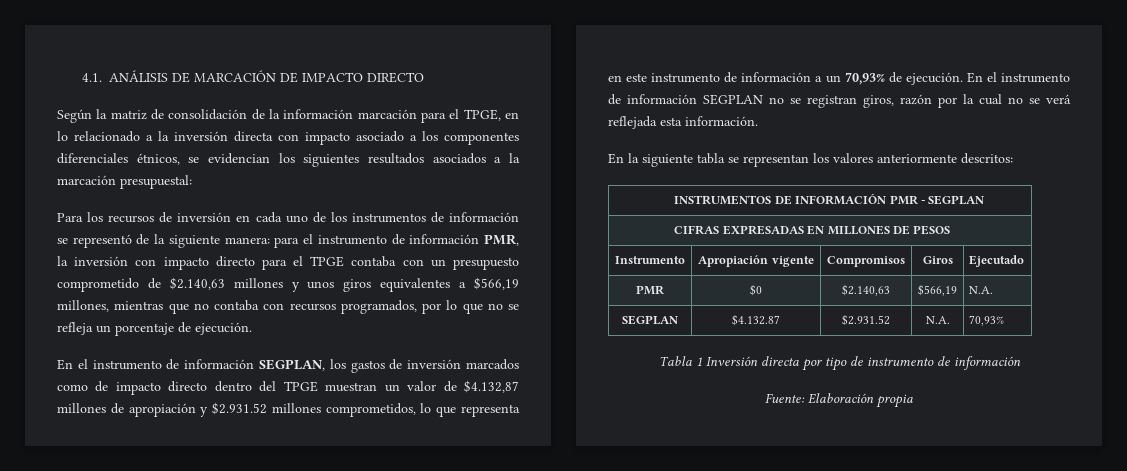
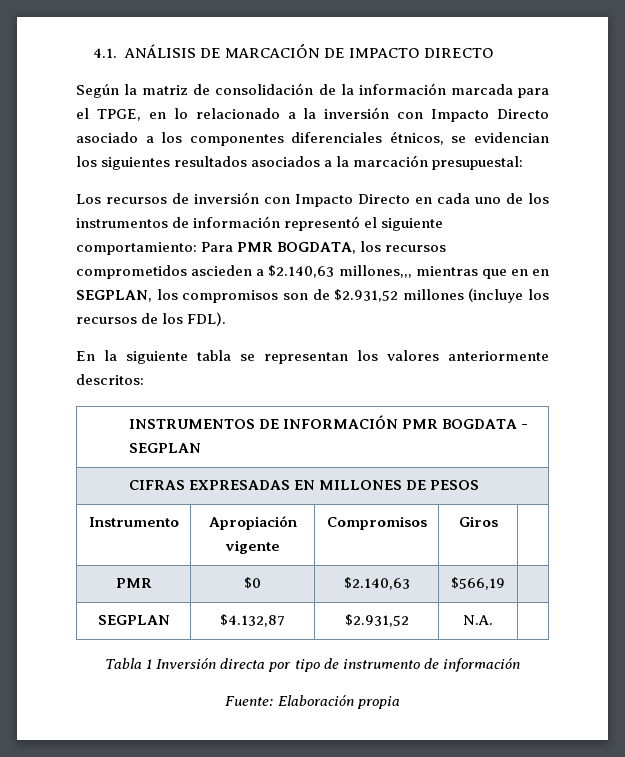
- Según la matriz de consolidación de la información marcación para el TPGE, en lo relacionado a la inversión directa con impacto asociado a los componentes diferenciales étnicos, se evidencian los siguientes resultados asociados a la marcación presupuestal:
+ Según la matriz de consolidación de la información marcada para el TPGE, en lo relacionado a la inversión con Impacto Directo asociado a los componentes diferenciales étnicos, se evidencian los siguientes resultados asociados a la marcación presupuestal:
- Para los recursos de inversión en cada uno de los instrumentos de información se representó de la siguiente manera: para el instrumento de información PMR, la inversión con impacto directo para el TPGE contaba con un presupuesto comprometido de $2.140,63 millones y unos giros equivalentes a $566,19 millones, mientras que no contaba con recursos programados, por lo que no se refleja un porcentaje de ejecución.
- En el instrumento de información SEGPLAN, los gastos de inversión marcados como de impacto directo dentro del TPGE muestran un valor de $4.132,87 millones de apropiación y $2.931.52 millones comprometidos, lo que representa en este instrumento de información a un 70,93% de ejecución. En el instrumento de información SEGPLAN no se registran giros, razón por la cual no se verá reflejada esta información.
+ Los recursos de inversión con Impacto Directo en cada uno de los instrumentos de información representó el siguiente comportamiento: Para PMR BOGDATA, los recursos comprometidos ascieden a $2.140,63 millones,,, mientras que en en SEGPLAN, los compromisos son de $2.931,52 millones (incluye los recursos de los FDL).
- INSTRUMENTOS DE INFORMACIÓN PMR - SEGPLAN
+ INSTRUMENTOS DE INFORMACIÓN PMR BOGDATA - SEGPLAN
- Instrumento | Apropiación vigente | Compromisos | Giros | Ejecutado
+ Instrumento | Apropiación vigente | Compromisos | Giros |
- PMR | $0 | $2.140,63 | $566,19 | N.A.
+ PMR | $0 | $2.140,63 | $566,19 |
- SEGPLAN | $4.132.87 | $2.931.52 | N.A. | 70,93%
+ SEGPLAN | $4.132,87 | $2.931,52 | N.A. |

